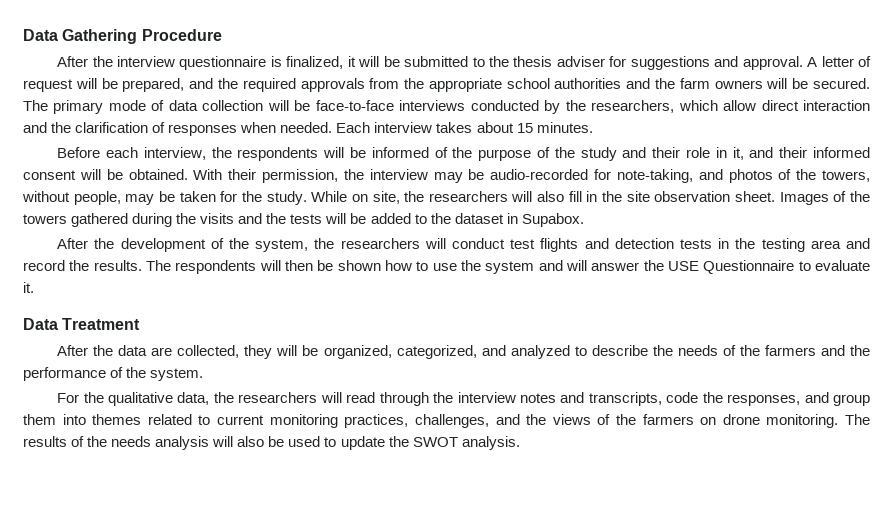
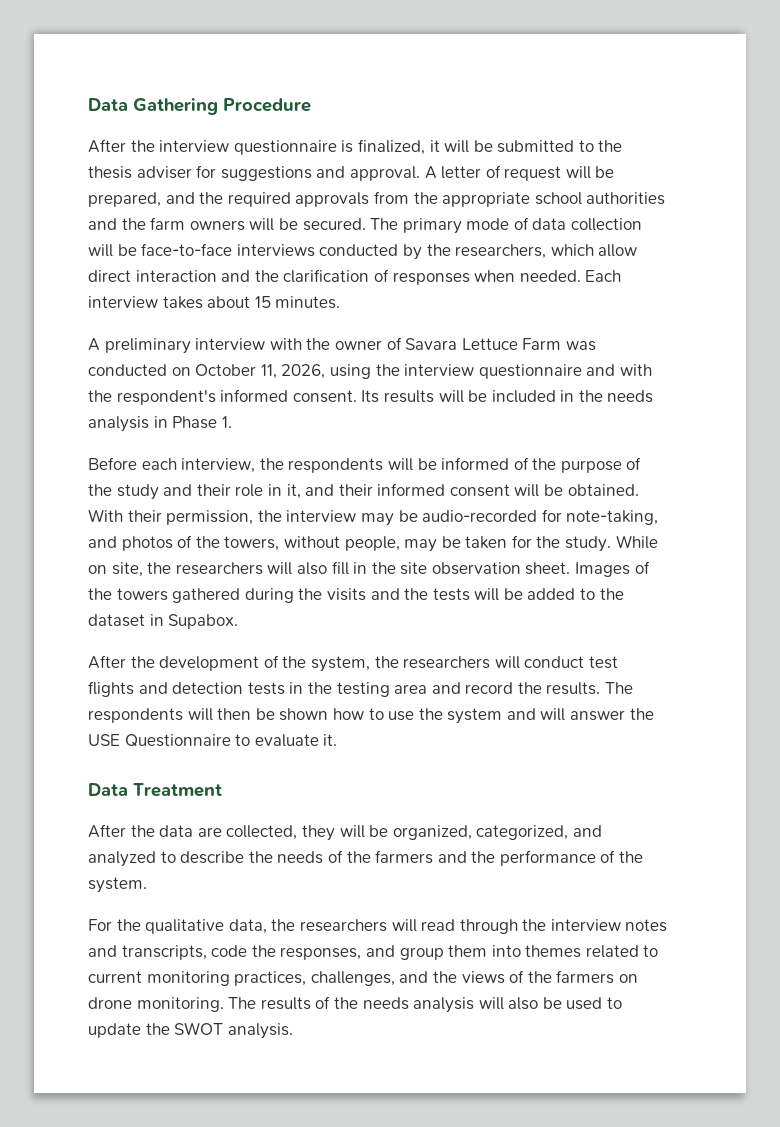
+ A preliminary interview with the owner of Savara Lettuce Farm was conducted on October 11, 2026, using the interview questionnaire and with the respondent's informed consent. Its results will be included in the needs analysis in Phase 1.

